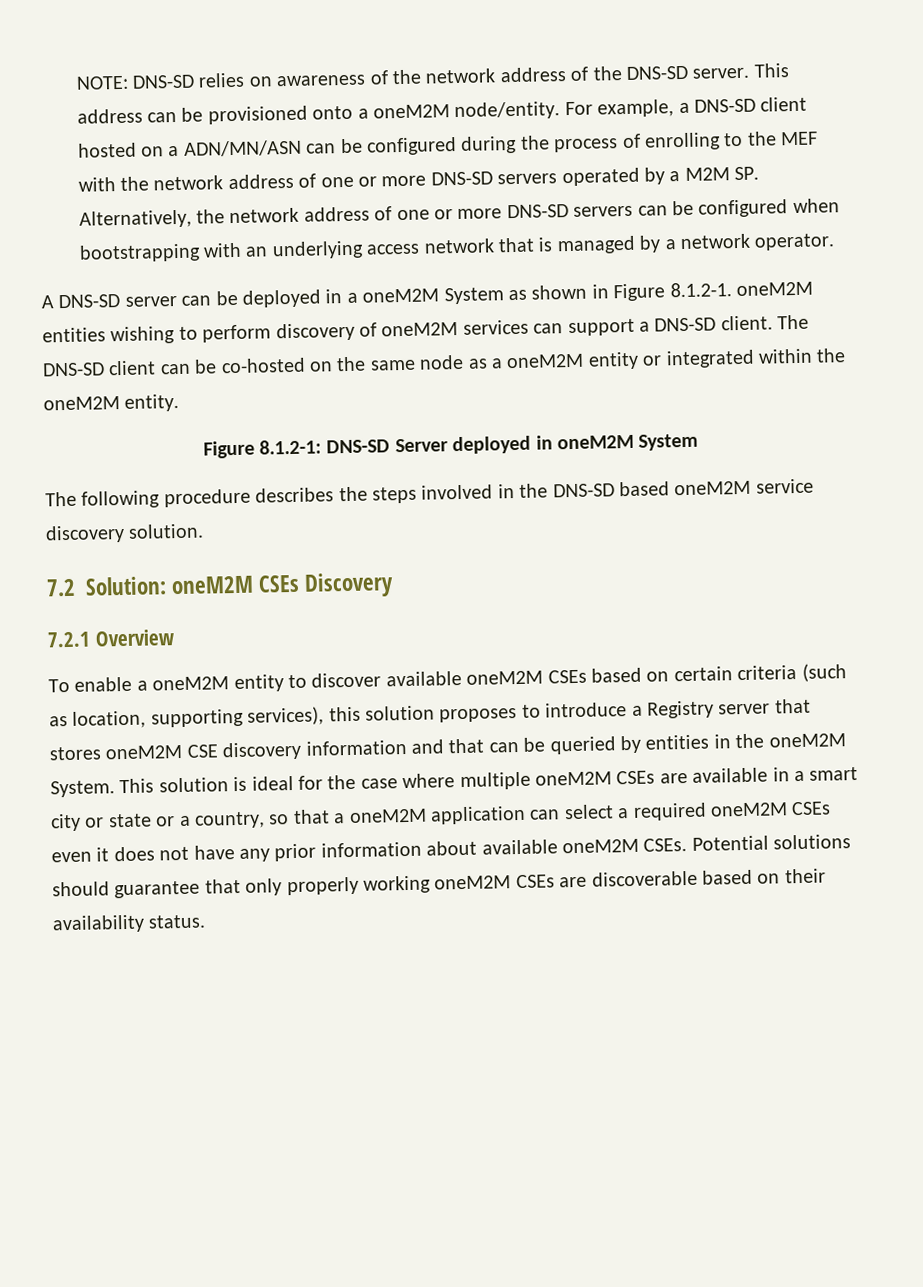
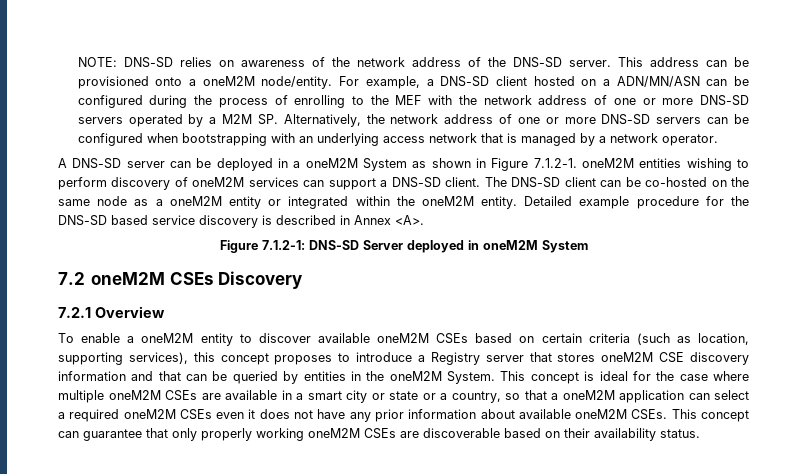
- A DNS-SD server can be deployed in a oneM2M System as shown in Figure 8.1.2-1. oneM2M entities wishing to perform discovery of oneM2M services can support a DNS-SD client.
+ A DNS-SD server can be deployed in a oneM2M System as shown in Figure 7.1.2-1. oneM2M entities wishing to perform discovery of oneM2M services can support a DNS-SD client.
- The DNS-SD client can be co-hosted on the same node as a oneM2M entity or integrated within the oneM2M entity.
- Figure 8.1.2-1: DNS-SD Server deployed in oneM2M System
+ The DNS-SD client can be co-hosted on the same node as a oneM2M entity or integrated within the oneM2M entity. Detailed example procedure for the DNS-SD based service discovery is described in Annex <A>.
+ Figure 7.1.2-1: DNS-SD Server deployed in oneM2M System
- The following procedure describes the steps involved in the DNS-SD based oneM2M service discovery solution.
- 7.2 Solution: oneM2M CSEs Discovery
+ 7.2 oneM2M CSEs Discovery
- To enable a oneM2M entity to discover available oneM2M CSEs based on certain criteria (such as location, supporting services), this solution proposes to introduce a Registry server that stores oneM2M CSE discovery information and that can be queried by entities in the oneM2M System.
+ To enable a oneM2M entity to discover available oneM2M CSEs based on certain criteria (such as location, supporting services), this concept proposes to introduce a Registry server that stores oneM2M CSE discovery information and that can be queried by entities in the oneM2M System.
- This solution is ideal for the case where multiple oneM2M CSEs are available in a smart city or state or a country, so that a oneM2M application can select a required oneM2M CSEs even it does not have any prior information about available oneM2M CSEs.
+ This concept is ideal for the case where multiple oneM2M CSEs are available in a smart city or state or a country, so that a oneM2M application can select a required oneM2M CSEs even it does not have any prior information about available oneM2M CSEs.
- Potential solutions should guarantee that only properly working oneM2M CSEs are discoverable based on their availability status.
+ This concept can guarantee that only properly working oneM2M CSEs are discoverable based on their availability status.

